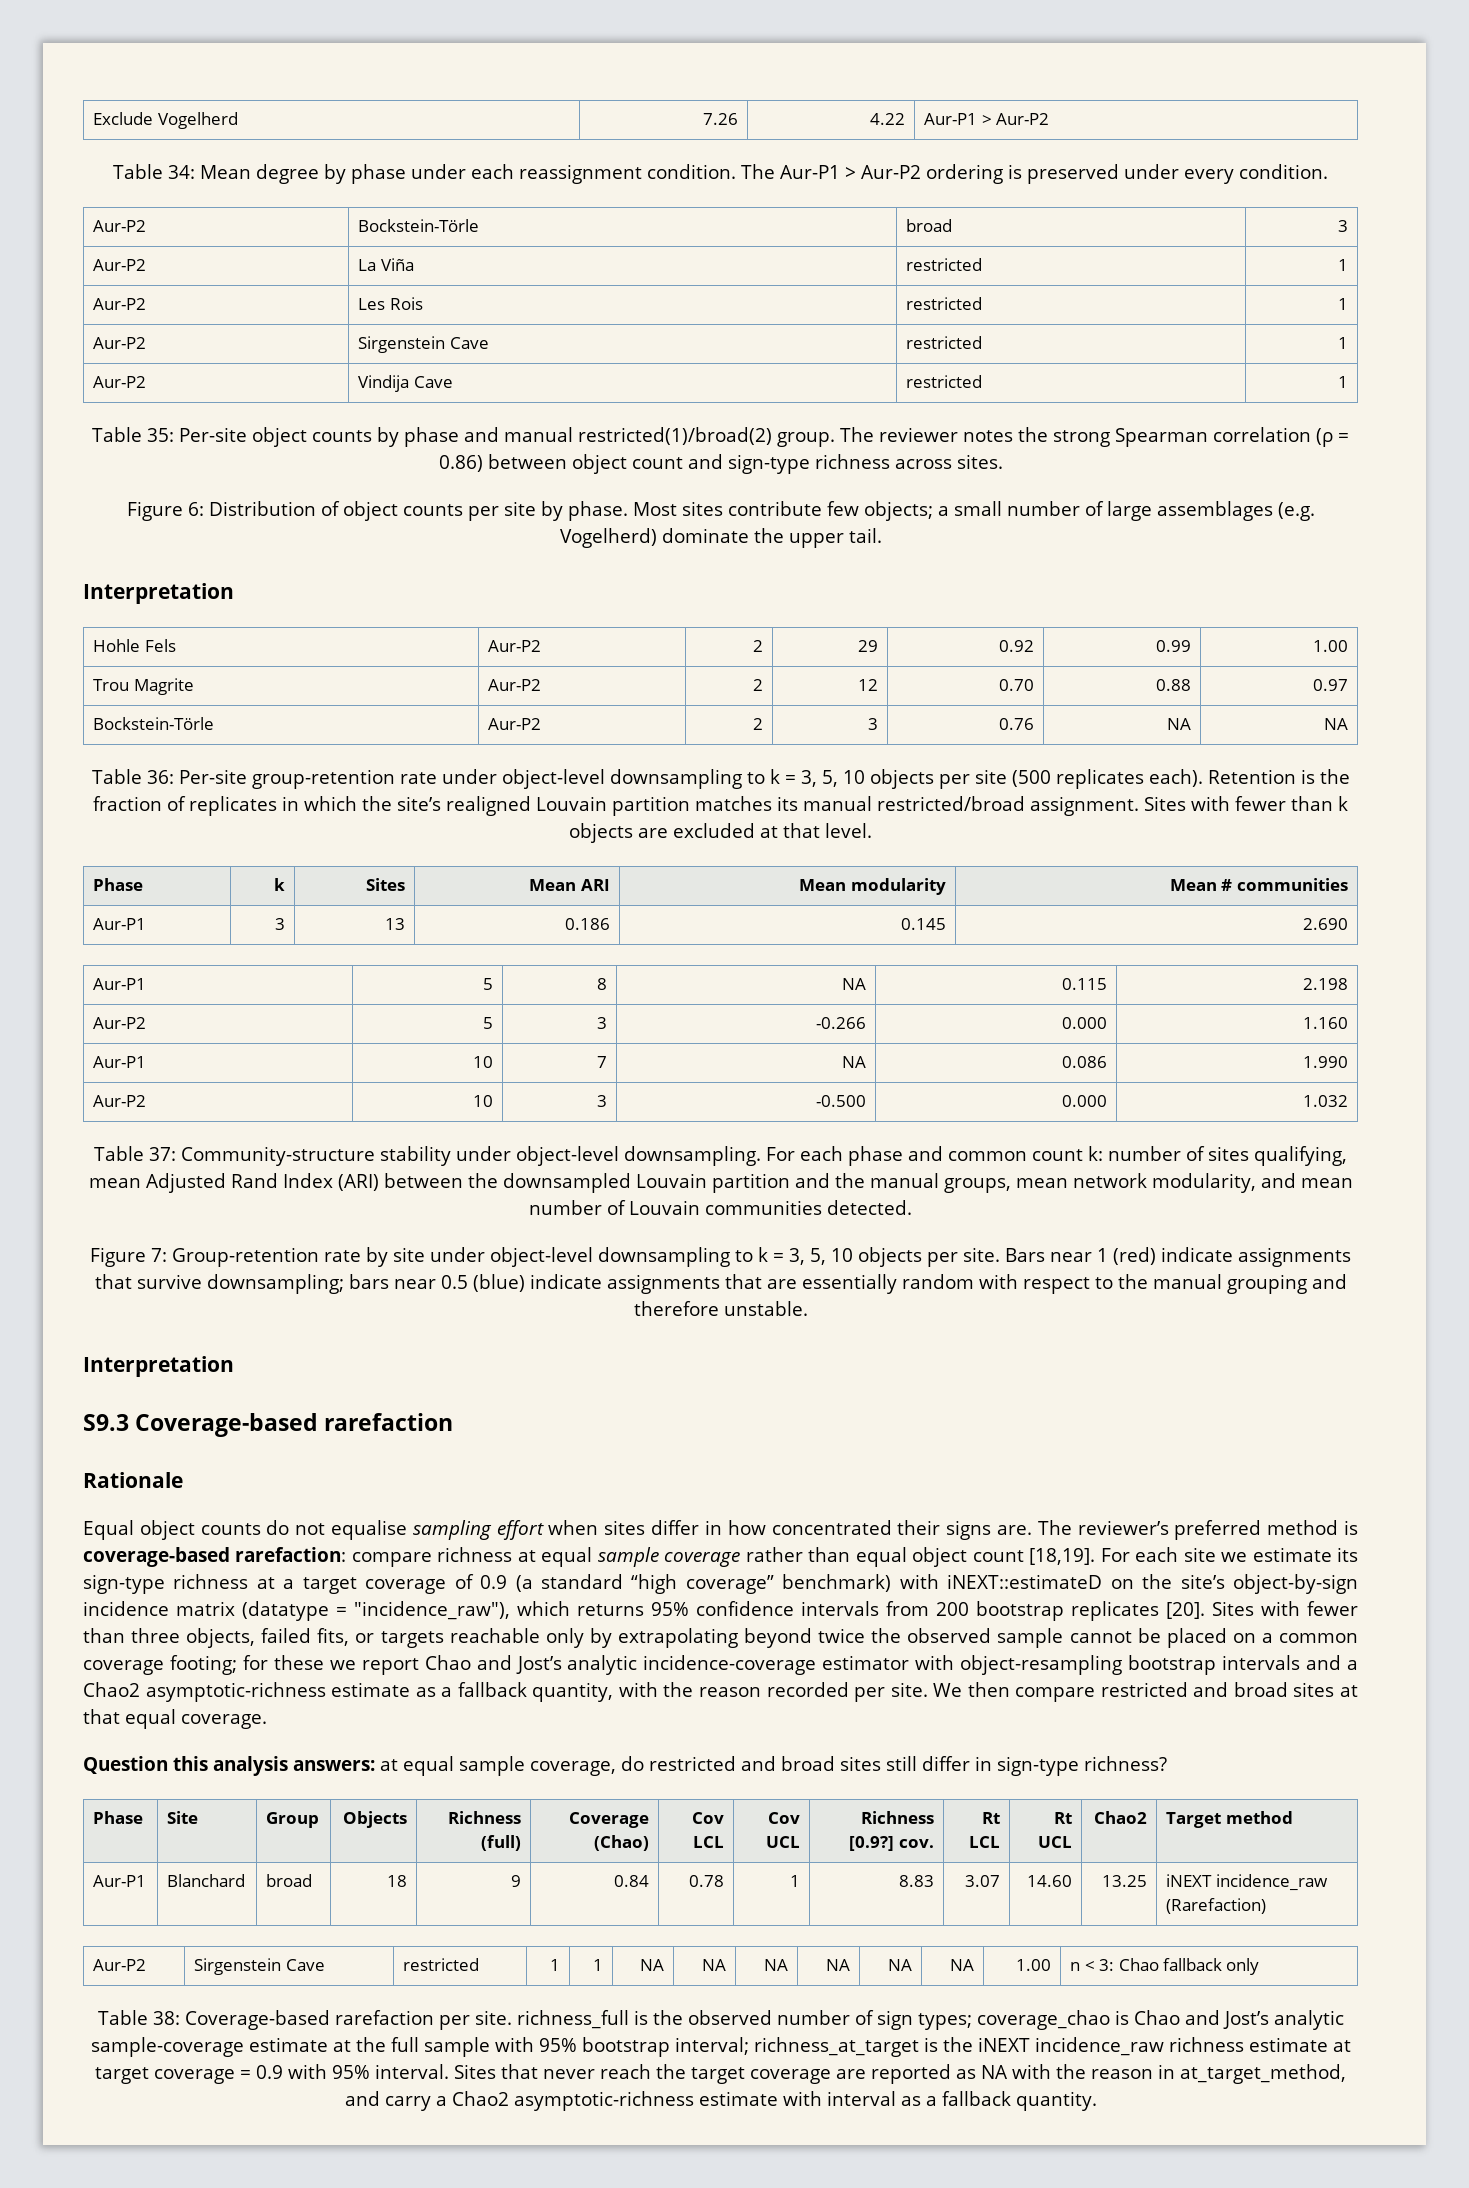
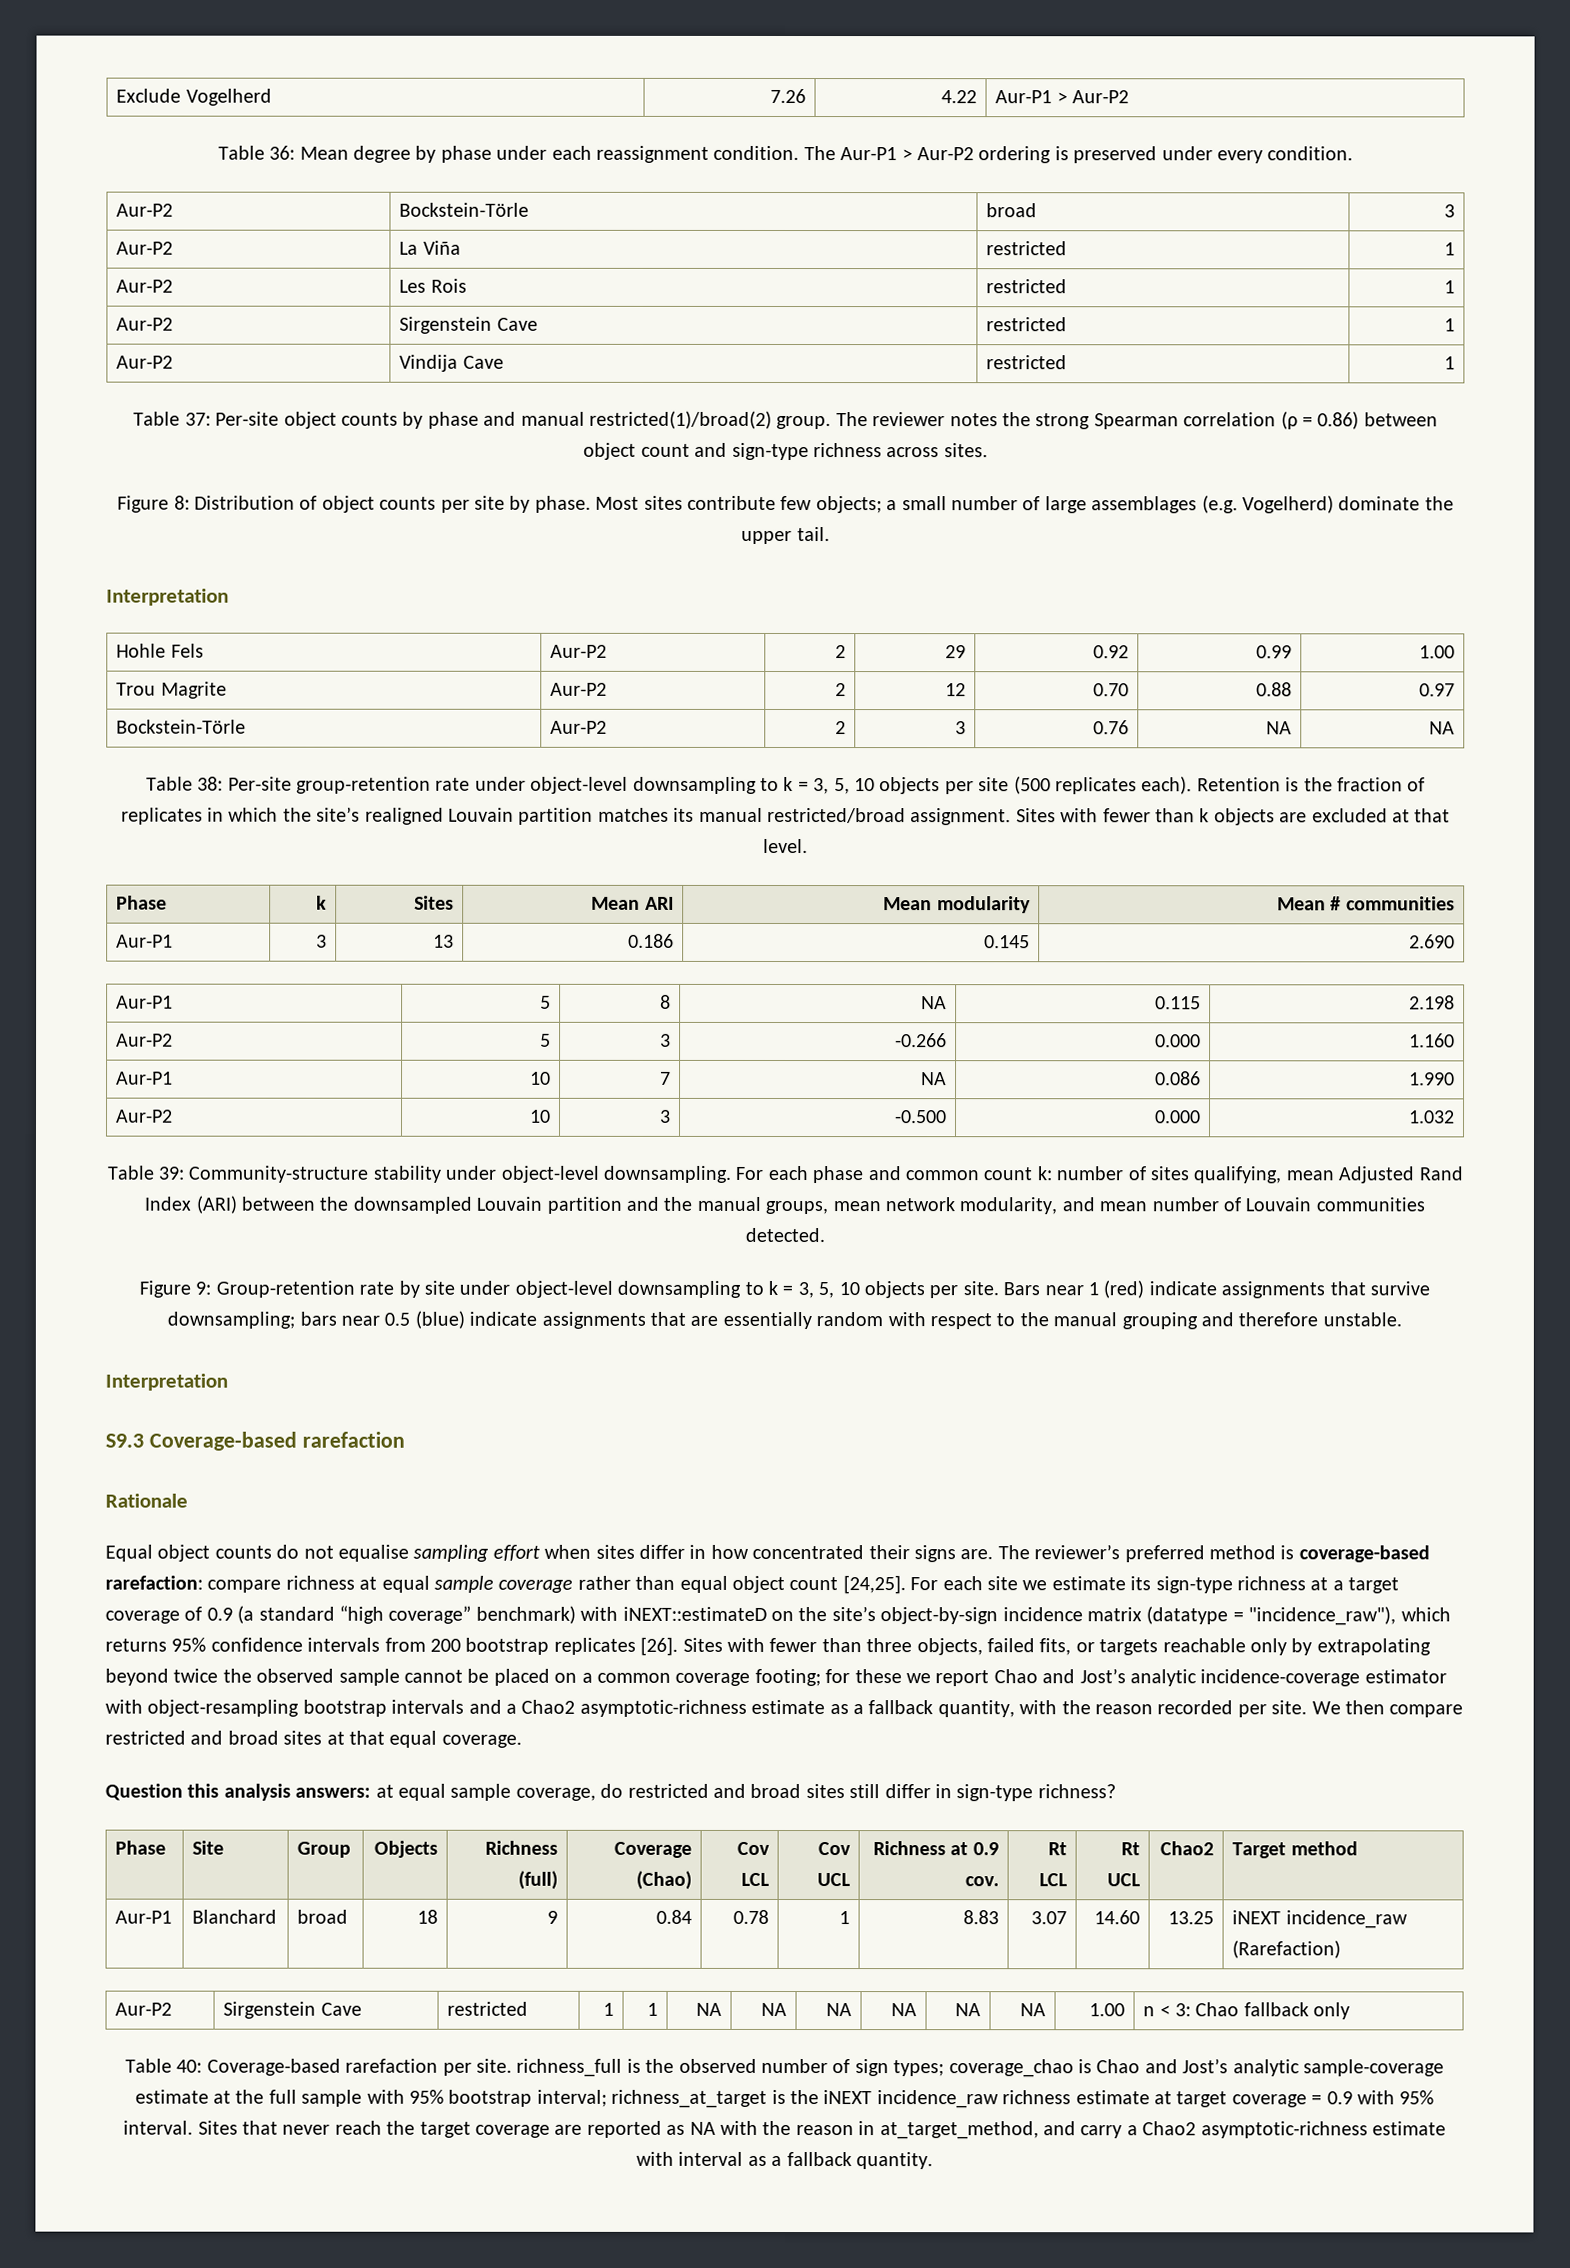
- Table 34: Mean degree by phase under each reassignment condition.
+ Table 36: Mean degree by phase under each reassignment condition.
- Table 35: Per-site object counts by phase and manual restricted(1)/broad(2) group.
+ Table 37: Per-site object counts by phase and manual restricted(1)/broad(2) group.
- Figure 6: Distribution of object counts per site by phase.
+ Figure 8: Distribution of object counts per site by phase.
- Table 36: Per-site group-retention rate under object-level downsampling to k = 3, 5, 10 objects per site (500 replicates each).
+ Table 38: Per-site group-retention rate under object-level downsampling to k = 3, 5, 10 objects per site (500 replicates each).
- Table 37: Community-structure stability under object-level downsampling.
+ Table 39: Community-structure stability under object-level downsampling.
- Figure 7: Group-retention rate by site under object-level downsampling to k = 3, 5, 10 objects per site.
+ Figure 9: Group-retention rate by site under object-level downsampling to k = 3, 5, 10 objects per site.
- The reviewer’s preferred method is coverage-based rarefaction: compare richness at equal sample coverage rather than equal object count [18,19].
+ The reviewer’s preferred method is coverage-based rarefaction: compare richness at equal sample coverage rather than equal object count [24,25].
- For each site we estimate its sign-type richness at a target coverage of 0.9 (a standard “high coverage” benchmark) with iNEXT::estimateD on the site’s object-by-sign incidence matrix (datatype = "incidence_raw"), which returns 95% confidence intervals from 200 bootstrap replicates [20].
+ For each site we estimate its sign-type richness at a target coverage of 0.9 (a standard “high coverage” benchmark) with iNEXT::estimateD on the site’s object-by-sign incidence matrix (datatype = "incidence_raw"), which returns 95% confidence intervals from 200 bootstrap replicates [26].
- Phase | Site | Group | Objects | Richness (full) | Coverage (Chao) | Cov LCL | Cov UCL | Richness [0.9?] cov. | Rt LCL | Rt UCL | Chao2 | Target method
+ Phase | Site | Group | Objects | Richness (full) | Coverage (Chao) | Cov LCL | Cov UCL | Richness at 0.9 cov. | Rt LCL | Rt UCL | Chao2 | Target method
- Table 38: Coverage-based rarefaction per site. richness_full is the observed number of sign types; coverage_chao is Chao and Jost’s analytic sample-coverage estimate at the full sample with 95% bootstrap interval; richness_at_target is the iNEXT incidence_raw richness estimate at target coverage = 0.9 with 95% interval.
+ Table 40: Coverage-based rarefaction per site. richness_full is the observed number of sign types; coverage_chao is Chao and Jost’s analytic sample-coverage estimate at the full sample with 95% bootstrap interval; richness_at_target is the iNEXT incidence_raw richness estimate at target coverage = 0.9 with 95% interval.

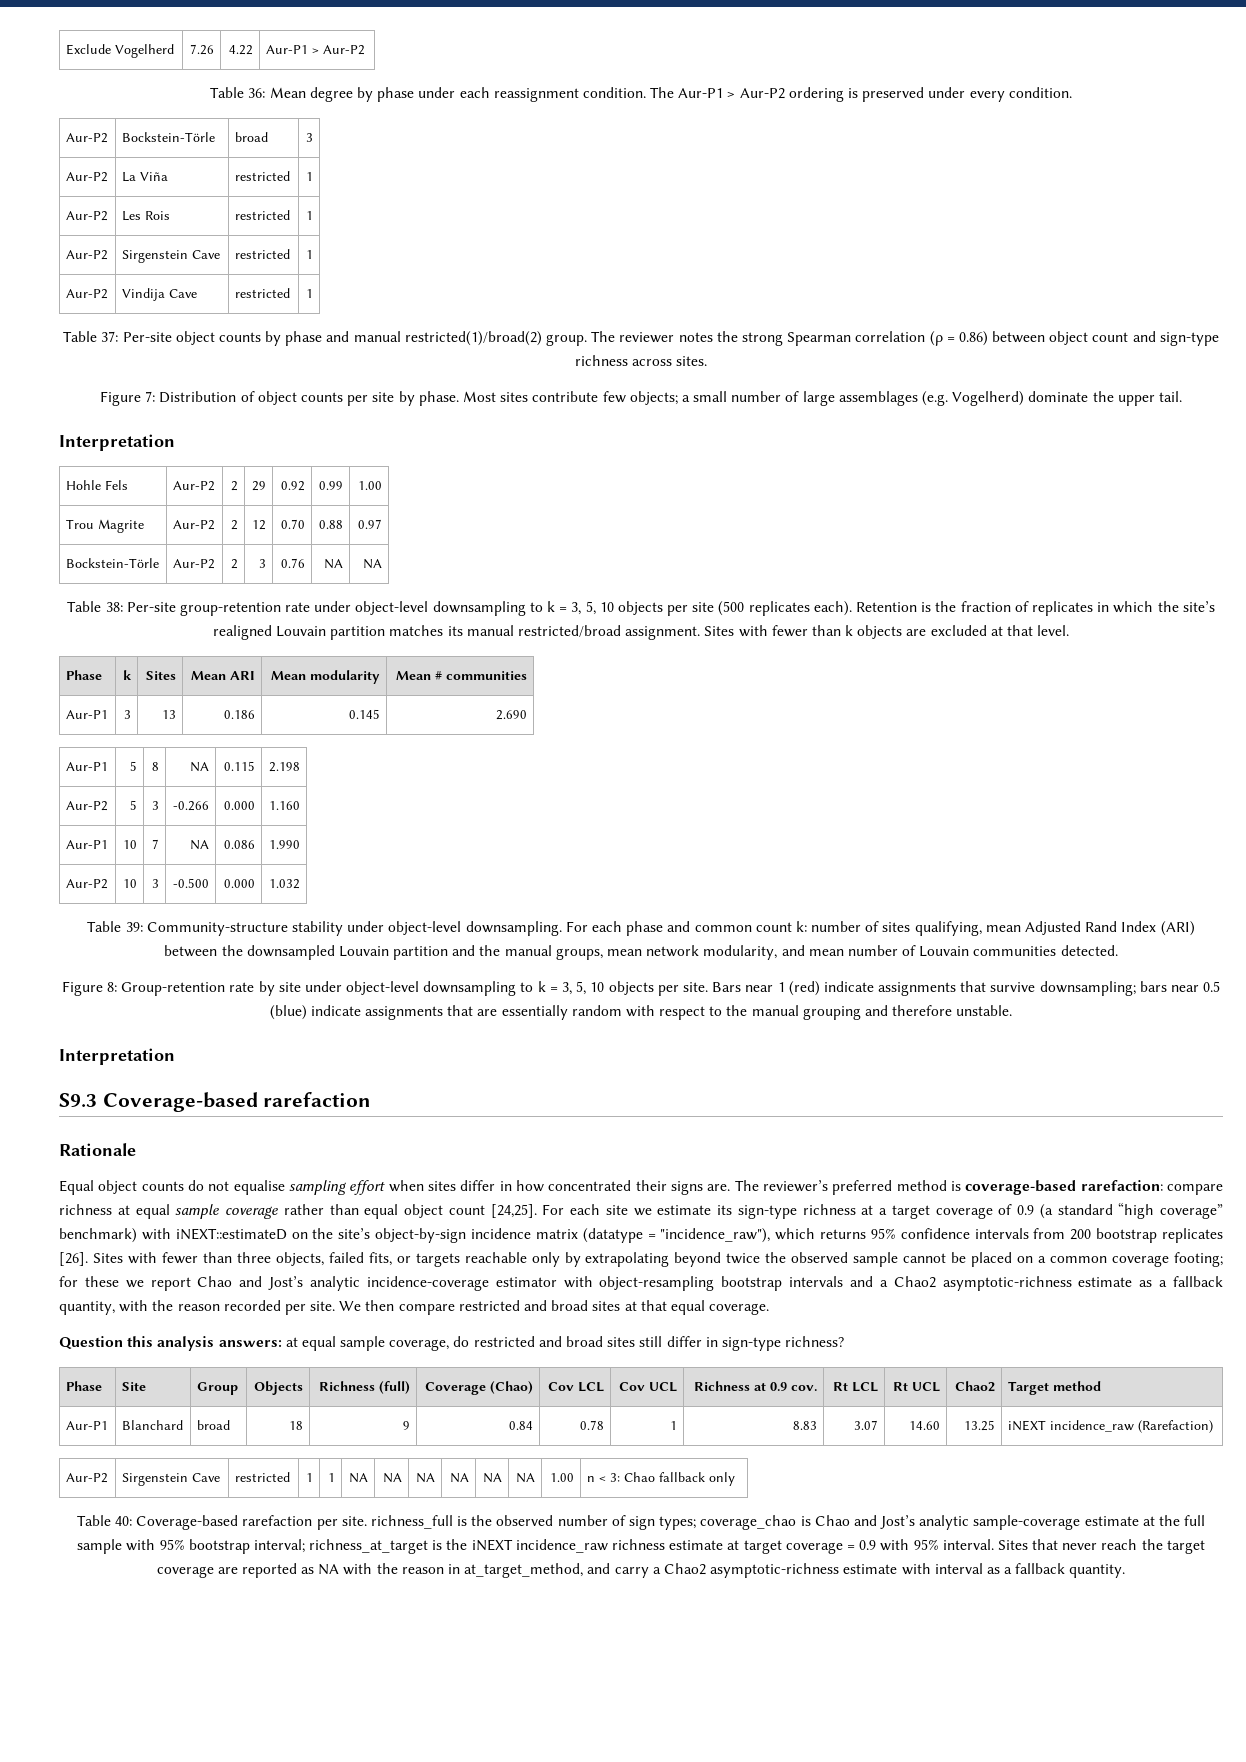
- Figure 8: Distribution of object counts per site by phase.
+ Figure 7: Distribution of object counts per site by phase.
- Figure 9: Group-retention rate by site under object-level downsampling to k = 3, 5, 10 objects per site.
+ Figure 8: Group-retention rate by site under object-level downsampling to k = 3, 5, 10 objects per site.

